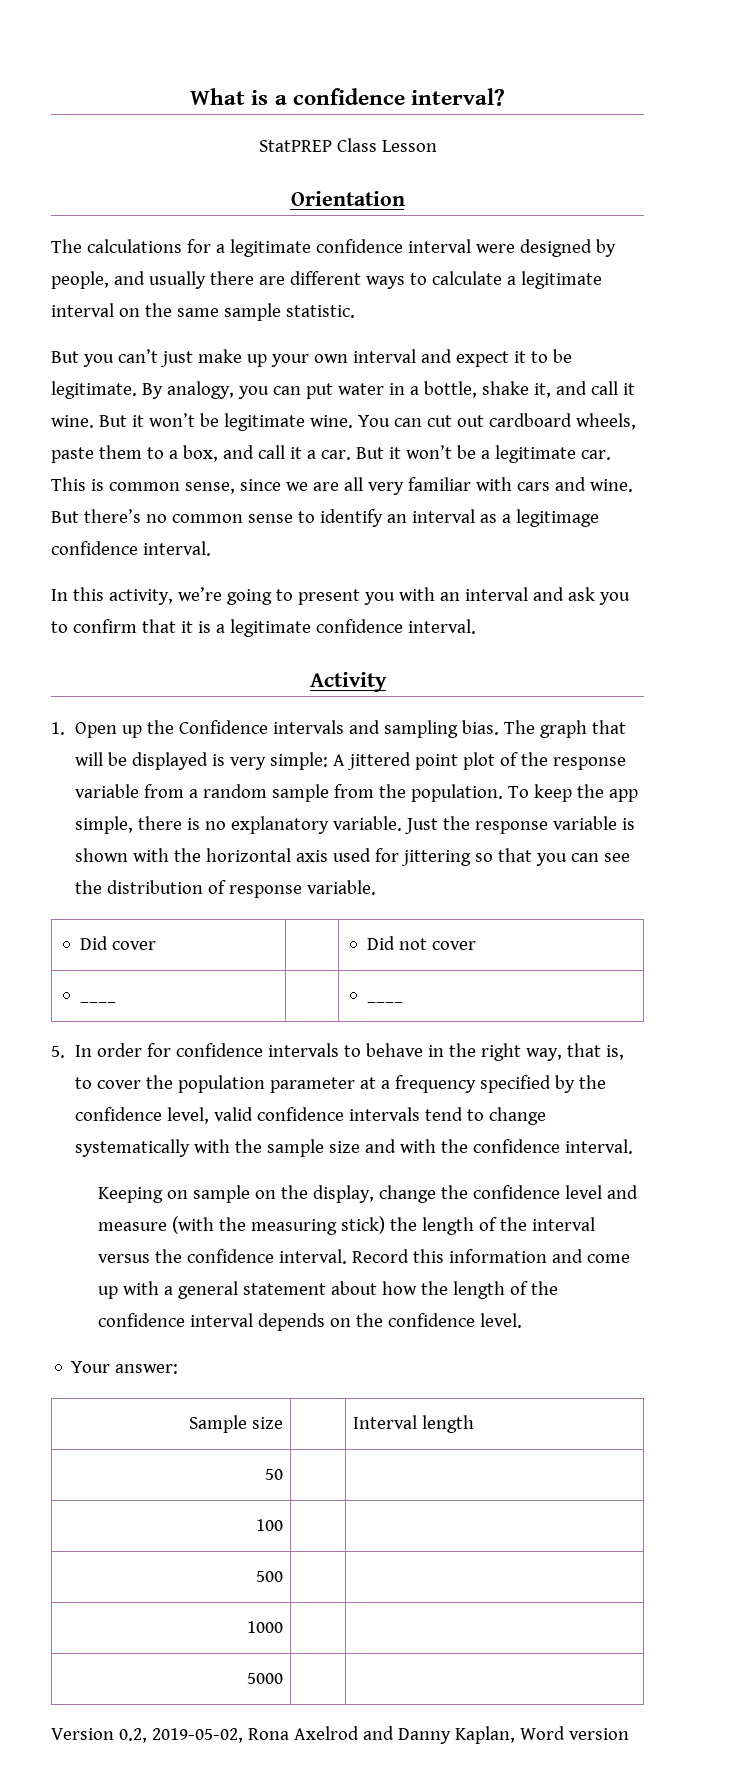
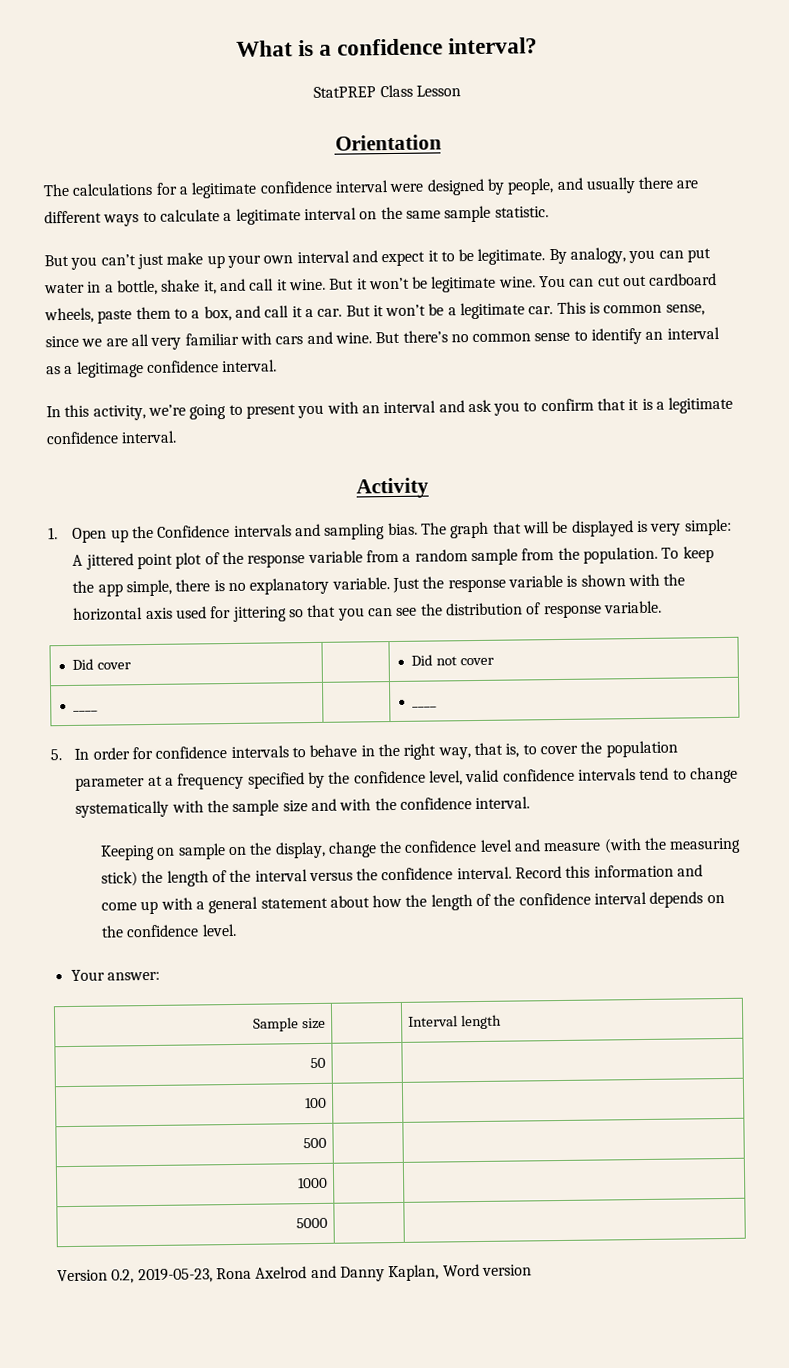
- Version 0.2, 2019-05-02, Rona Axelrod and Danny Kaplan, Word version
+ Version 0.2, 2019-05-23, Rona Axelrod and Danny Kaplan, Word version

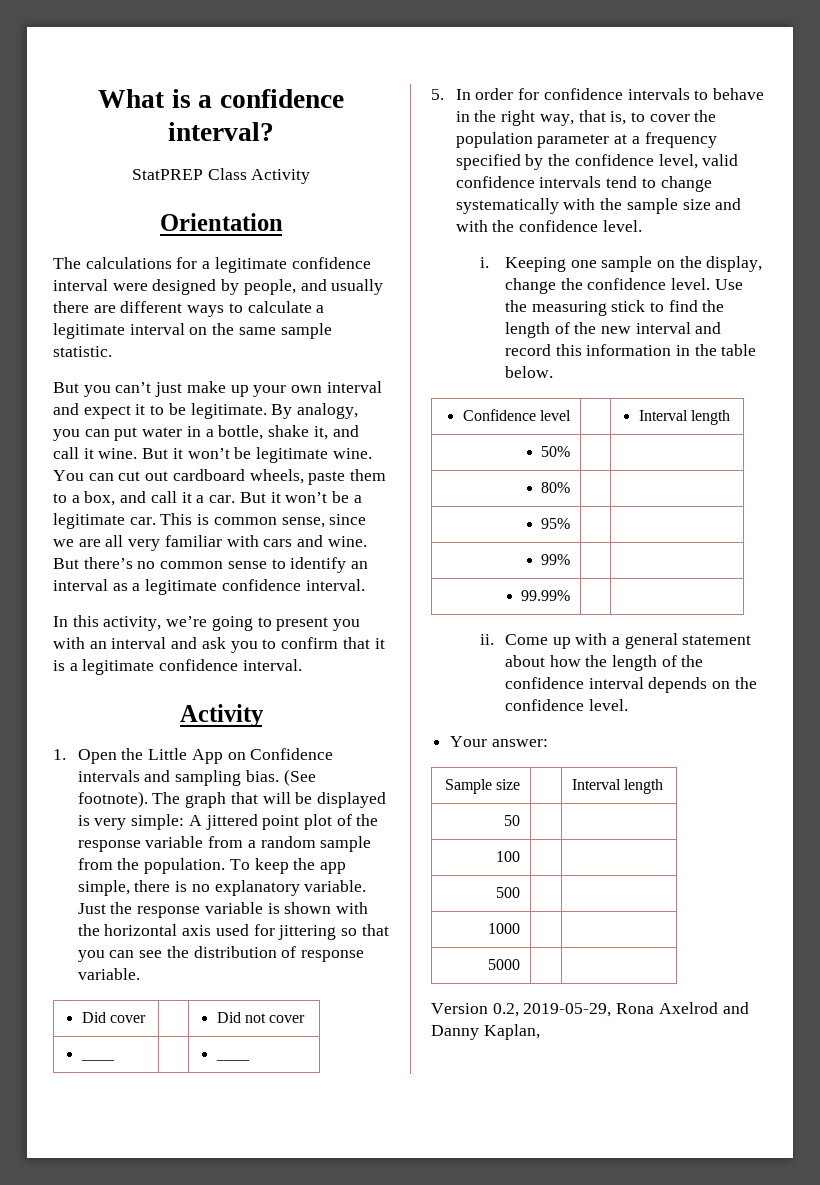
- StatPREP Class Lesson
+ StatPREP Class Activity
- But there’s no common sense to identify an interval as a legitimage confidence interval.
+ But there’s no common sense to identify an interval as a legitimate confidence interval.
- 1. Open up the Confidence intervals and sampling bias.
+ 1. Open the Little App on Confidence intervals and sampling bias.
+ (See footnote).
- 5. In order for confidence intervals to behave in the right way, that is, to cover the population parameter at a frequency specified by the confidence level, valid confidence intervals tend to change systematically with the sample size and with the confidence interval.
- Keeping on sample on the display, change the confidence level and measure (with the measuring stick) the length of the interval versus the confidence interval. Record this information and come up with a general statement about how the length of the confidence interval depends on the confidence level.
+ 5. In order for confidence intervals to behave in the right way, that is, to cover the population parameter at a frequency specified by the confidence level, valid confidence intervals tend to change systematically with the sample size and with the confidence level.
+ i. Keeping one sample on the display, change the confidence level. Use the measuring stick to find the length of the new interval and record this information in the table below.
+ Confidence level | | Interval length
+ 50% | |
+ 80% | |
+ 95% | |
+ 99% | |
+ 99.99% | |
+ ii. Come up with a general statement about how the length of the confidence interval depends on the confidence level.
- Version 0.2, 2019-05-23, Rona Axelrod and Danny Kaplan, Word version
+ Version 0.2, 2019-05-29, Rona Axelrod and Danny Kaplan,

